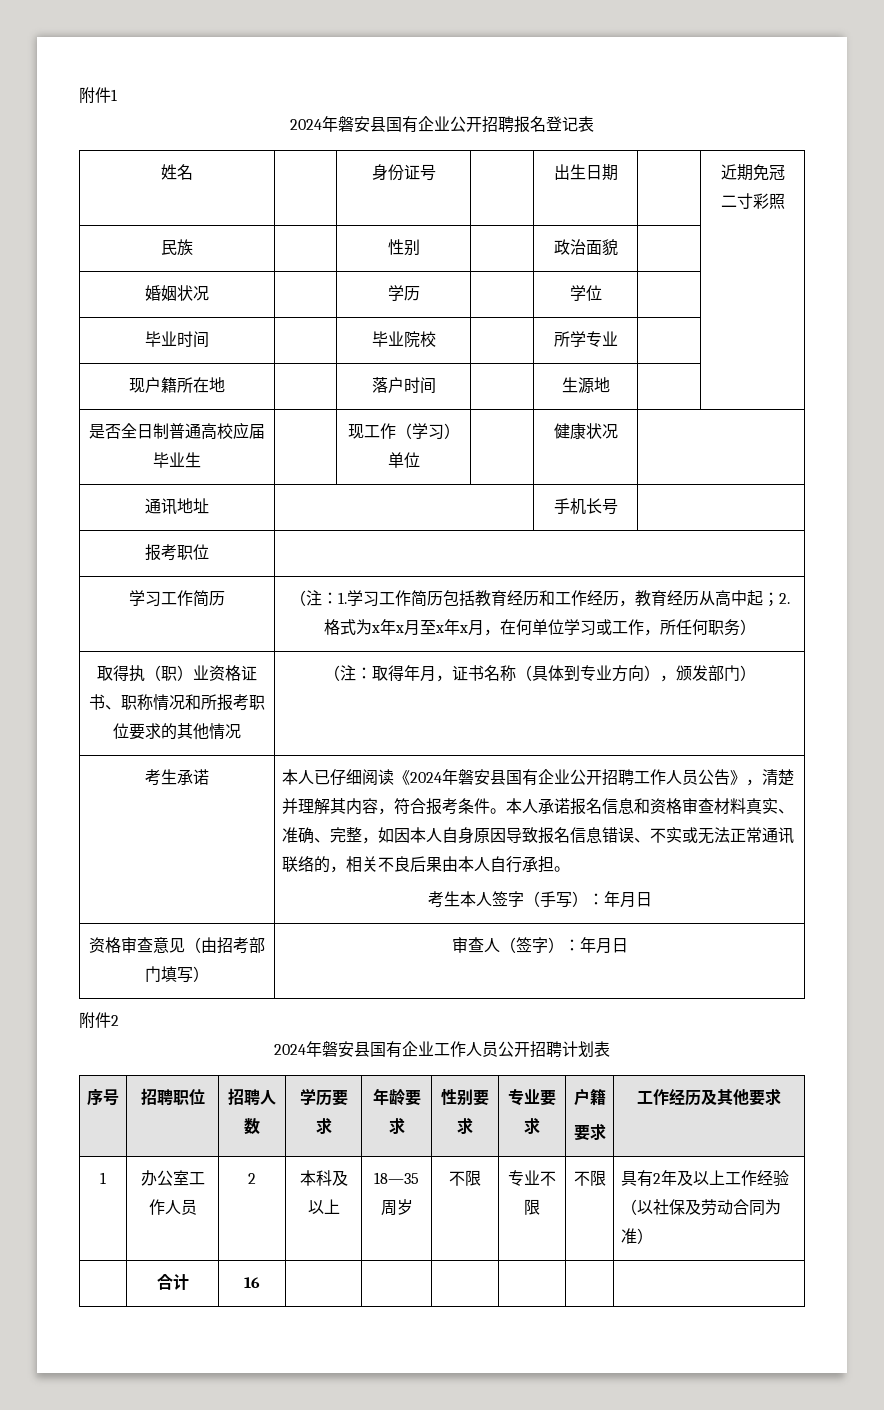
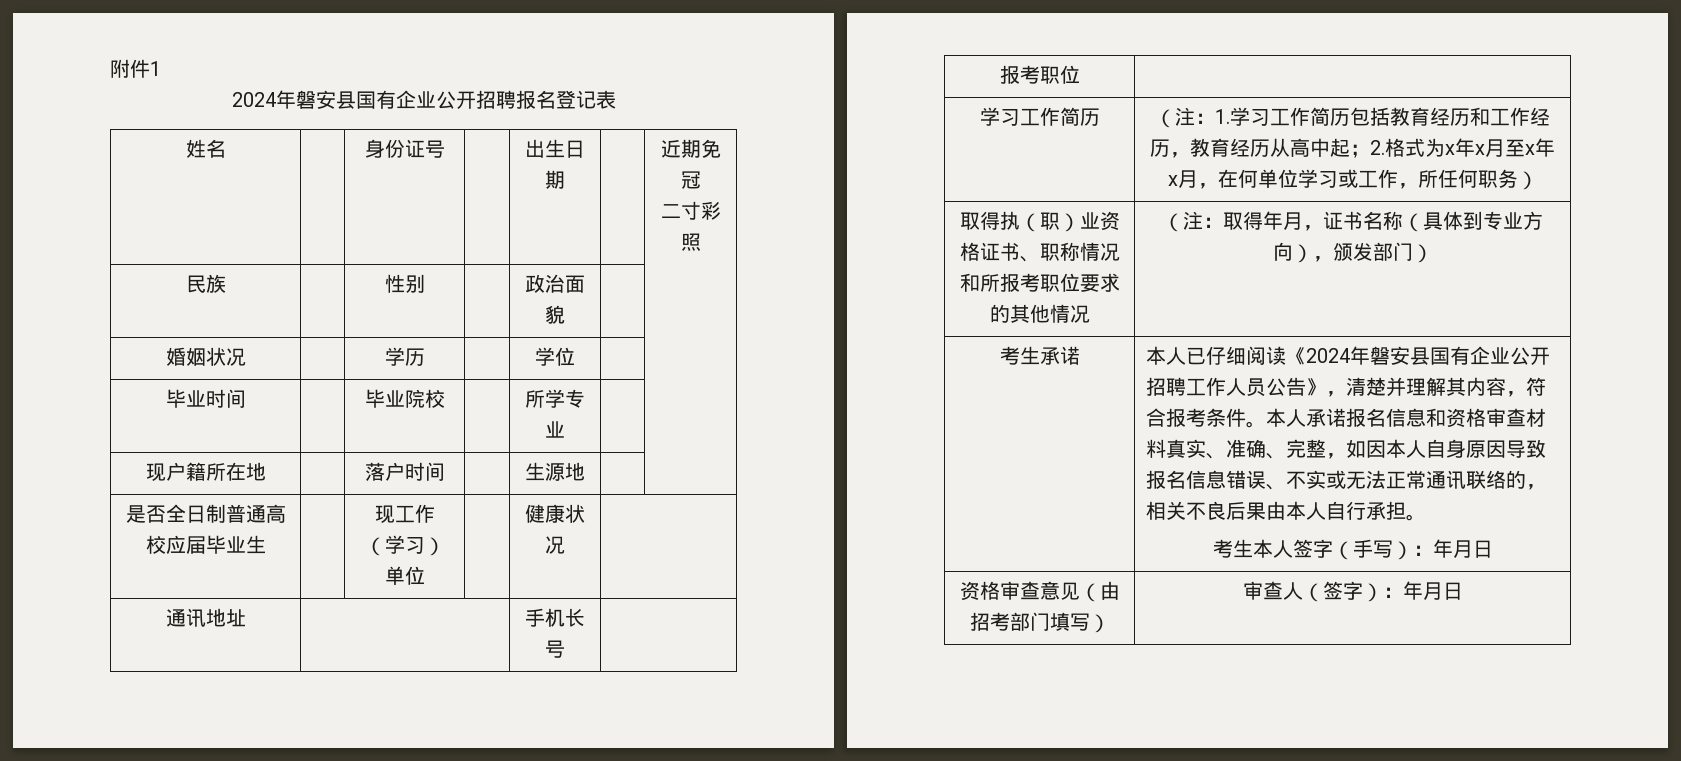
- 附件2
- 2024年磐安县国有企业工作人员公开招聘计划表
- 序号 | 招聘职位 | 招聘人数 | 学历要求 | 年龄要求 | 性别要求 | 专业要求 | 户籍
- 要求 | 工作经历及其他要求
- 1 | 办公室工作人员 | 2 | 本科及以上 | 18—35周岁 | 不限 | 专业不限 | 不限 | 具有2年及以上工作经验（以社保及劳动合同为准）
- | 合计 | 16 | | | | | |

